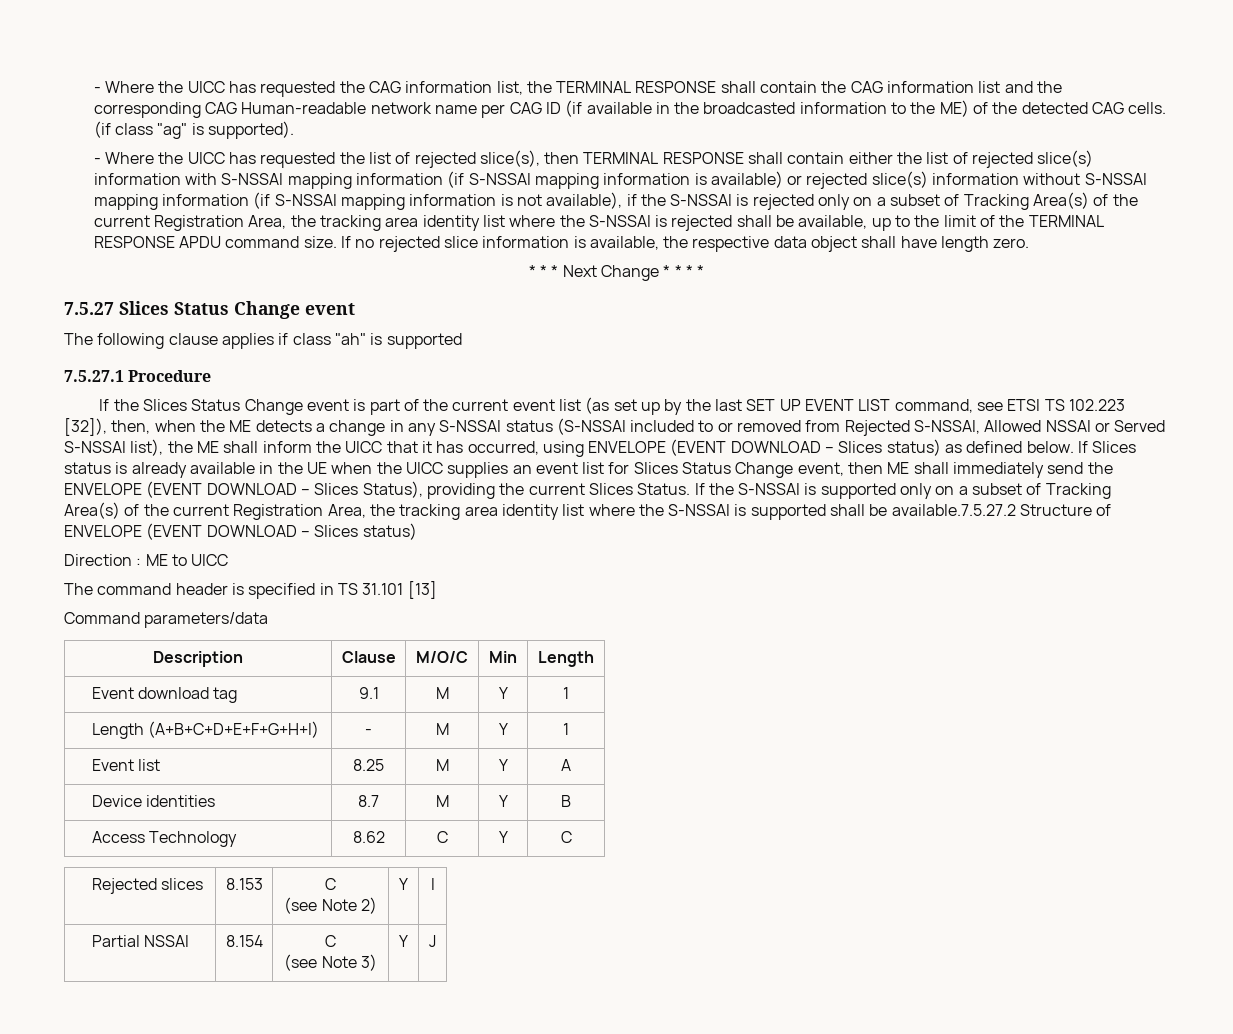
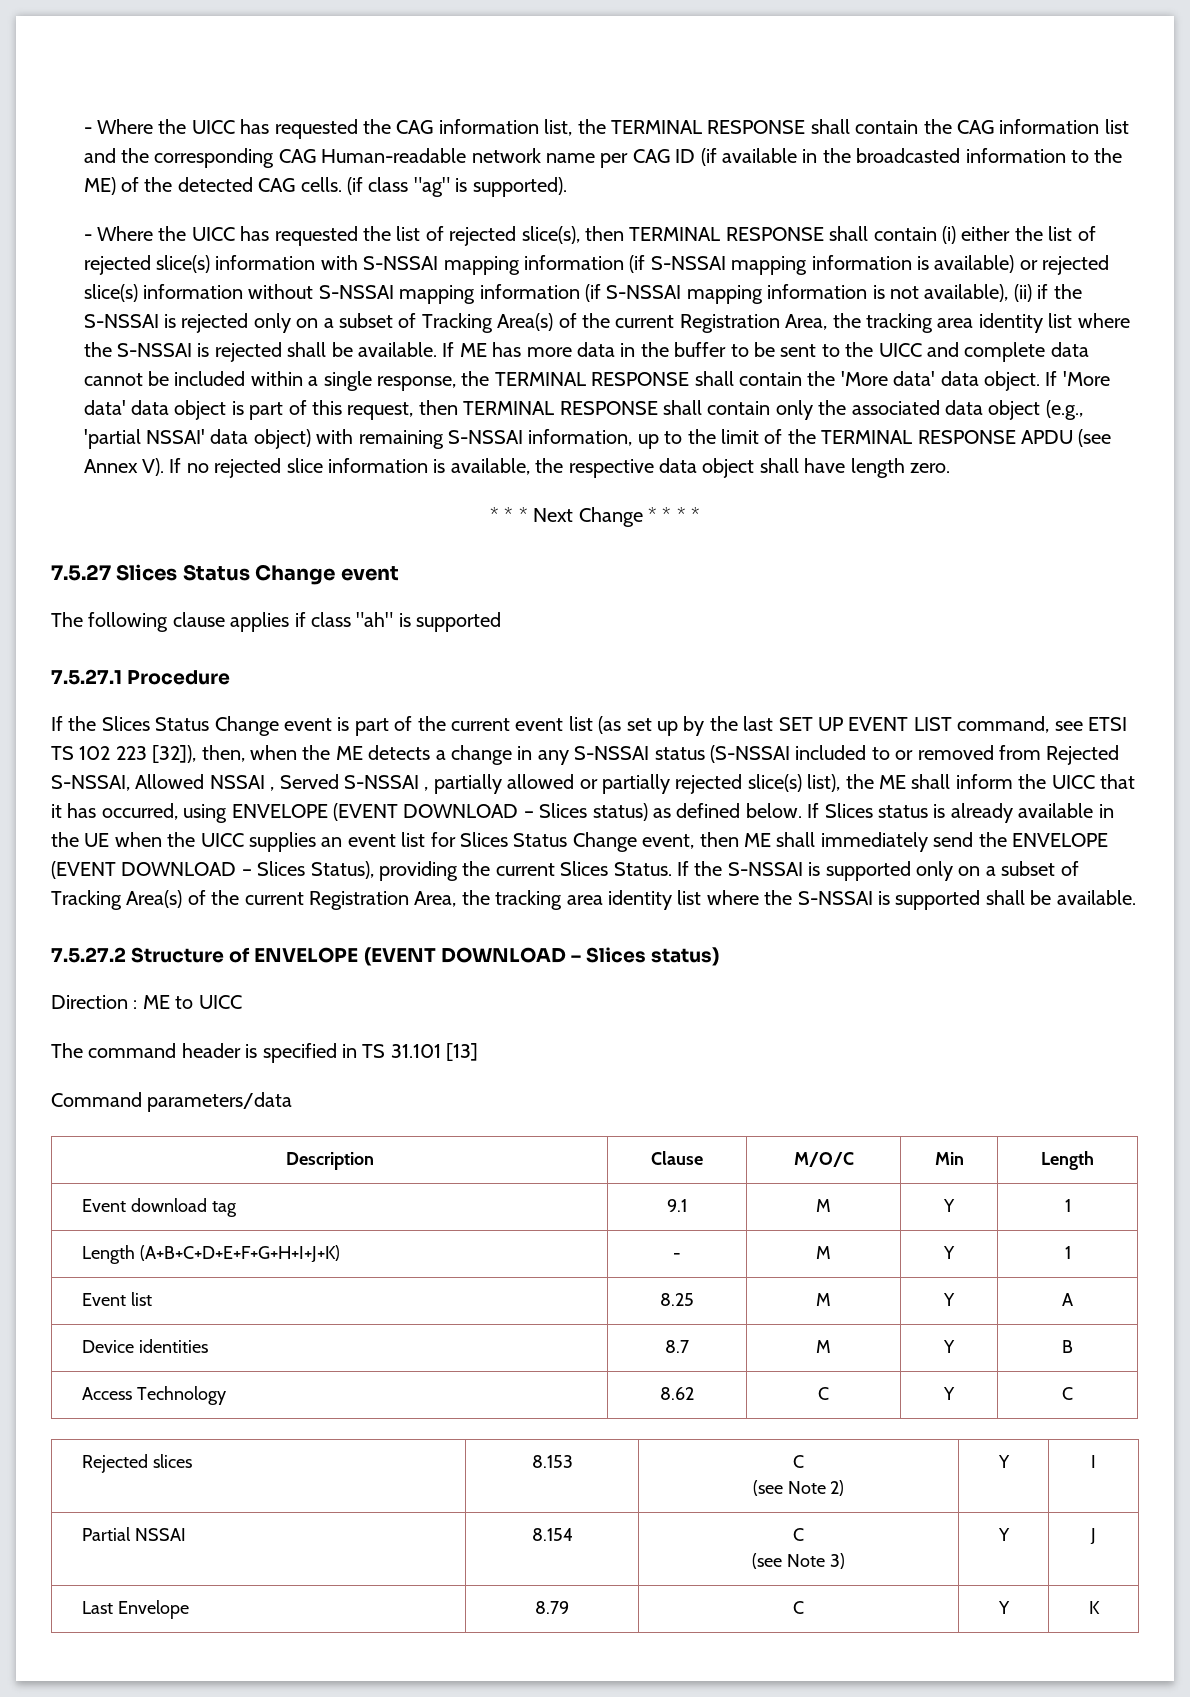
- - Where the UICC has requested the list of rejected slice(s), then TERMINAL RESPONSE shall contain either the list of rejected slice(s) information with S-NSSAI mapping information (if S-NSSAI mapping information is available) or rejected slice(s) information without S-NSSAI mapping information (if S-NSSAI mapping information is not available), if the S-NSSAI is rejected only on a subset of Tracking Area(s) of the current Registration Area, the tracking area identity list where the S-NSSAI is rejected shall be available, up to the limit of the TERMINAL RESPONSE APDU command size. If no rejected slice information is available, the respective data object shall have length zero.
+ - Where the UICC has requested the list of rejected slice(s), then TERMINAL RESPONSE shall contain (i) either the list of rejected slice(s) information with S-NSSAI mapping information (if S-NSSAI mapping information is available) or rejected slice(s) information without S-NSSAI mapping information (if S-NSSAI mapping information is not available), (ii) if the S-NSSAI is rejected only on a subset of Tracking Area(s) of the current Registration Area, the tracking area identity list where the S-NSSAI is rejected shall be available. If ME has more data in the buffer to be sent to the UICC and complete data cannot be included within a single response, the TERMINAL RESPONSE shall contain the 'More data' data object. If 'More data' data object is part of this request, then TERMINAL RESPONSE shall contain only the associated data object (e.g., 'partial NSSAI' data object) with remaining S-NSSAI information, up to the limit of the TERMINAL RESPONSE APDU (see Annex V). If no rejected slice information is available, the respective data object shall have length zero.
- If the Slices Status Change event is part of the current event list (as set up by the last SET UP EVENT LIST command, see ETSI TS 102.223 [32]), then, when the ME detects a change in any S-NSSAI status (S-NSSAI included to or removed from Rejected S-NSSAI, Allowed NSSAI or Served S-NSSAI list), the ME shall inform the UICC that it has occurred, using ENVELOPE (EVENT DOWNLOAD – Slices status) as defined below.
+ If the Slices Status Change event is part of the current event list (as set up by the last SET UP EVENT LIST command, see ETSI TS 102 223 [32]), then, when the ME detects a change in any S-NSSAI status (S-NSSAI included to or removed from Rejected S-NSSAI, Allowed NSSAI , Served S-NSSAI , partially allowed or partially rejected slice(s) list), the ME shall inform the UICC that it has occurred, using ENVELOPE (EVENT DOWNLOAD – Slices status) as defined below.
- If the S-NSSAI is supported only on a subset of Tracking Area(s) of the current Registration Area, the tracking area identity list where the S-NSSAI is supported shall be available.7.5.27.2 Structure of ENVELOPE (EVENT DOWNLOAD – Slices status)
+ If the S-NSSAI is supported only on a subset of Tracking Area(s) of the current Registration Area, the tracking area identity list where the S-NSSAI is supported shall be available.
+ 7.5.27.2 Structure of ENVELOPE (EVENT DOWNLOAD – Slices status)
- Length (A+B+C+D+E+F+G+H+I) | - | M | Y | 1
+ Length (A+B+C+D+E+F+G+H+I+J+K) | - | M | Y | 1
+ Last Envelope | 8.79 | C | Y | K

